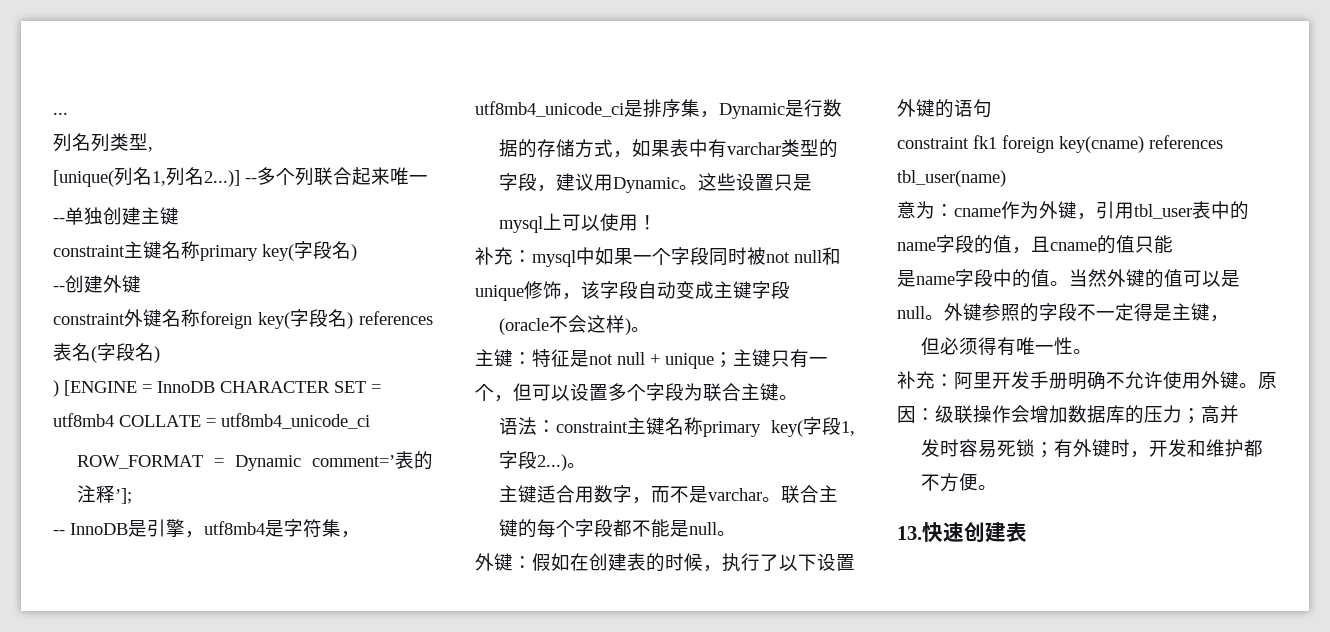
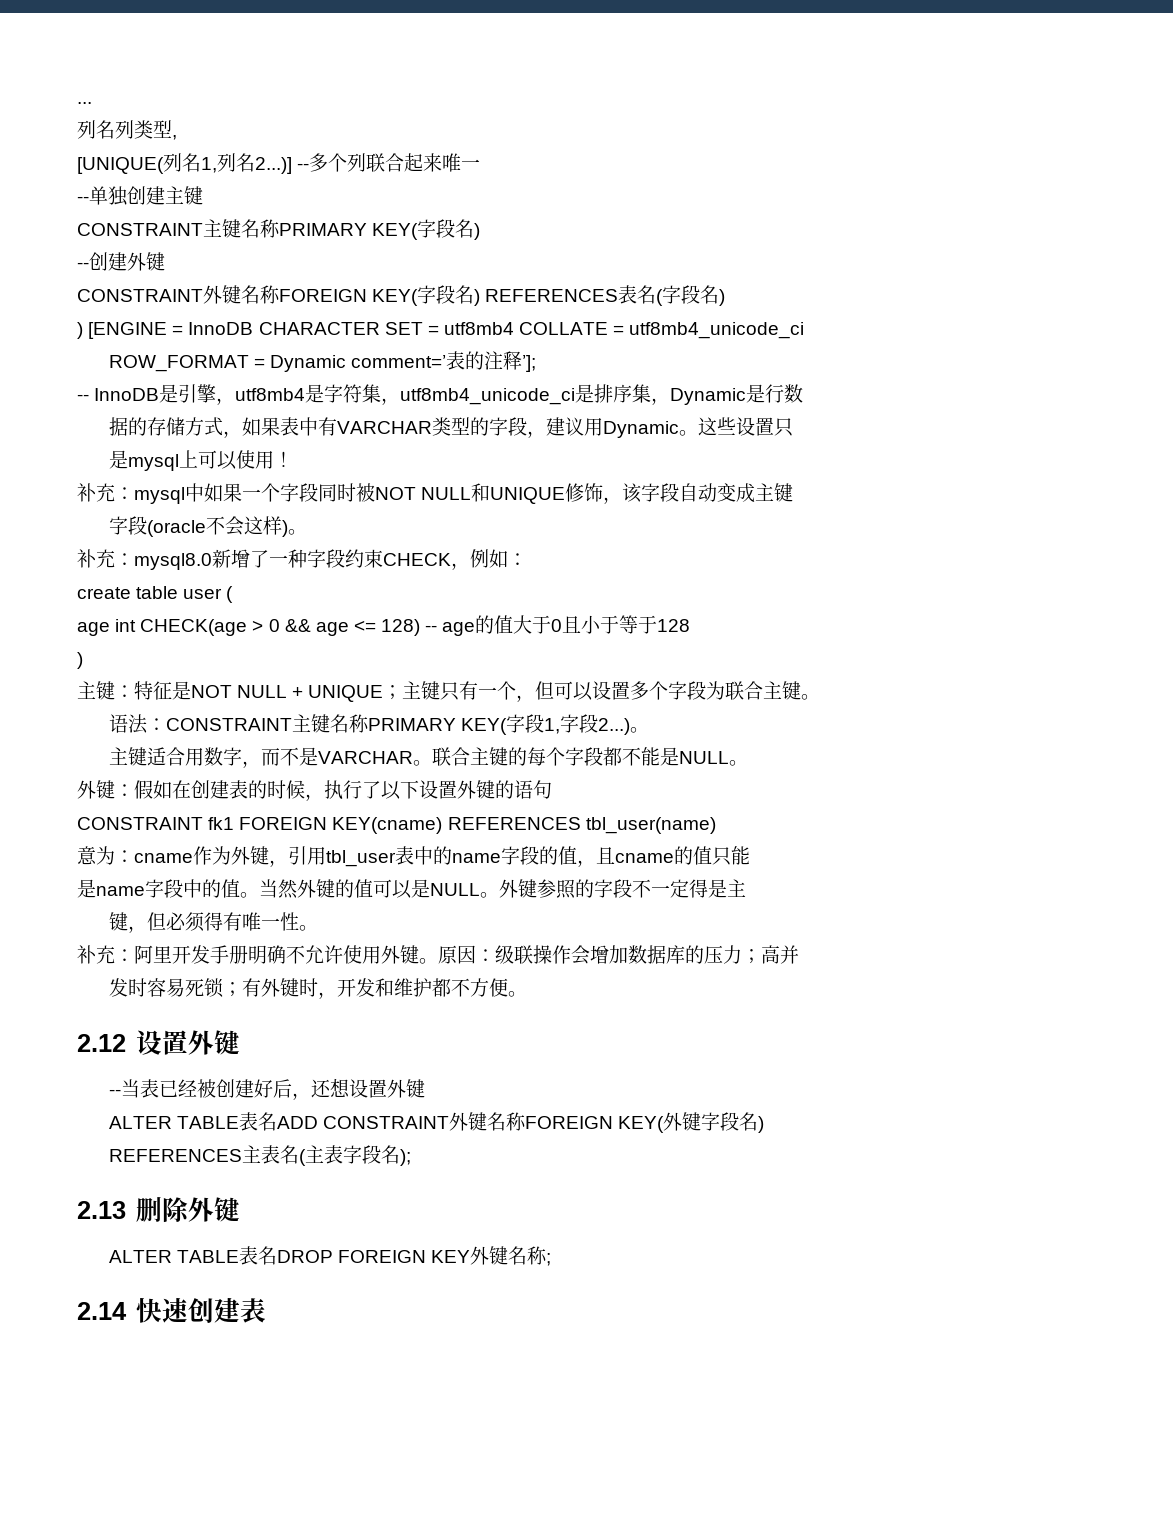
- [unique(列名1,列名2...)]
+ [UNIQUE(列名1,列名2...)]
- constraint主键名称primary key(字段名)
+ CONSTRAINT主键名称PRIMARY KEY(字段名)
- constraint外键名称foreign key(字段名) references表名(字段名)
+ CONSTRAINT外键名称FOREIGN KEY(字段名) REFERENCES表名(字段名)
- 据的存储方式，如果表中有varchar类型的字段，建议用Dynamic。
+ 据的存储方式，如果表中有VARCHAR类型的字段，建议用Dynamic。
- 这些设置只是
- mysql上可以使用！
+ 这些设置只
+ 是mysql上可以使用！
- 补充：mysql中如果一个字段同时被not null和unique修饰，该字段自动变成主键字段
- (oracle不会这样)。
+ 补充：mysql中如果一个字段同时被NOT NULL和UNIQUE修饰，该字段自动变成主键
+ 字段(oracle不会这样)。
+ 补充：mysql8.0新增了一种字段约束CHECK，例如：
+ create table user (
+ age int CHECK(age > 0 && age <= 128) -- age的值大于0且小于等于128
+ )
- 主键：特征是not null + unique；主键只有一个，但可以设置多个字段为联合主键。
+ 主键：特征是NOT NULL + UNIQUE；主键只有一个，但可以设置多个字段为联合主键。
- 语法：constraint主键名称primary key(字段1,字段2...)
+ 语法：CONSTRAINT主键名称PRIMARY KEY(字段1,字段2...)
- 主键适合用数字，而不是varchar。
+ 主键适合用数字，而不是VARCHAR。
- 联合主键的每个字段都不能是null。
+ 联合主键的每个字段都不能是NULL。
- constraint fk1 foreign key(cname) references tbl_user(name)
+ CONSTRAINT fk1 FOREIGN KEY(cname) REFERENCES tbl_user(name)
- 当然外键的值可以是null。
+ 当然外键的值可以是NULL。
- 外键参照的字段不一定得是主键，
- 但必须得有唯一性。
+ 外键参照的字段不一定得是主
+ 键，但必须得有唯一性。
- 13.快速创建表
+ 2.12设置外键
+ --当表已经被创建好后，还想设置外键
+ ALTER TABLE表名ADD CONSTRAINT外键名称FOREIGN KEY(外键字段名)
+ REFERENCES主表名(主表字段名);
+ 2.13删除外键
+ ALTER TABLE表名DROP FOREIGN KEY外键名称;
+ 2.14快速创建表

